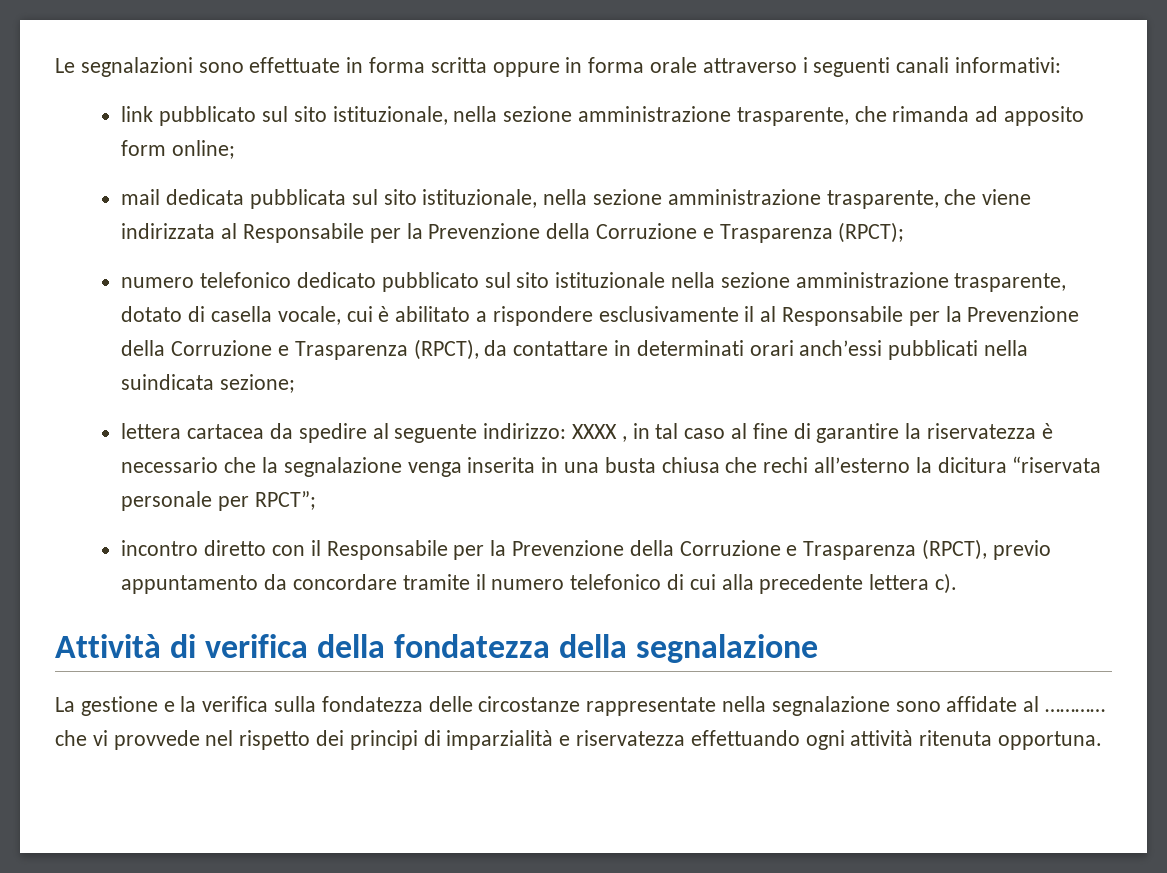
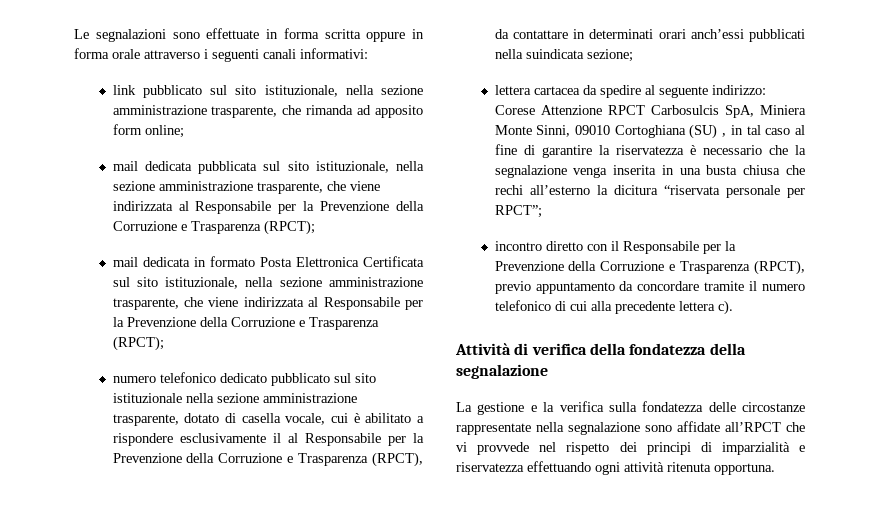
+ mail dedicata in formato Posta Elettronica Certificata sul sito istituzionale, nella sezione amministrazione trasparente, che viene indirizzata al Responsabile per la Prevenzione della Corruzione e Trasparenza (RPCT);
- lettera cartacea da spedire al seguente indirizzo: XXXX , in tal caso al fine di garantire la riservatezza è necessario che la segnalazione venga inserita in una busta chiusa che rechi all’esterno la dicitura “riservata personale per RPCT”;
+ lettera cartacea da spedire al seguente indirizzo: Corese Attenzione RPCT Carbosulcis SpA, Miniera Monte Sinni, 09010 Cortoghiana (SU) , in tal caso al fine di garantire la riservatezza è necessario che la segnalazione venga inserita in una busta chiusa che rechi all’esterno la dicitura “riservata personale per RPCT”;
- La gestione e la verifica sulla fondatezza delle circostanze rappresentate nella segnalazione sono affidate al ………… che vi provvede nel rispetto dei principi di imparzialità e riservatezza effettuando ogni attività ritenuta opportuna.
+ La gestione e la verifica sulla fondatezza delle circostanze rappresentate nella segnalazione sono affidate all’RPCT che vi provvede nel rispetto dei principi di imparzialità e riservatezza effettuando ogni attività ritenuta opportuna.

